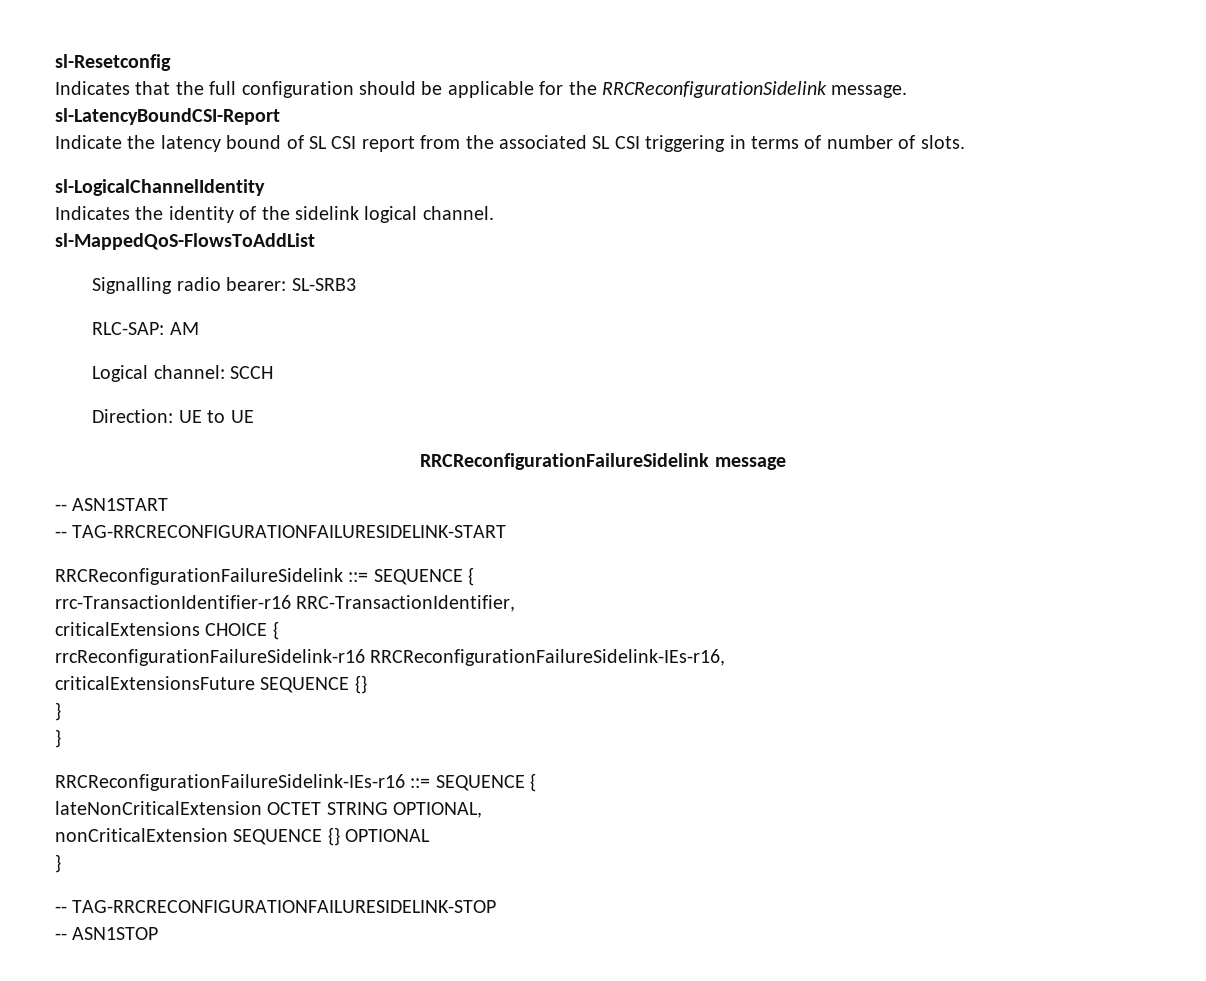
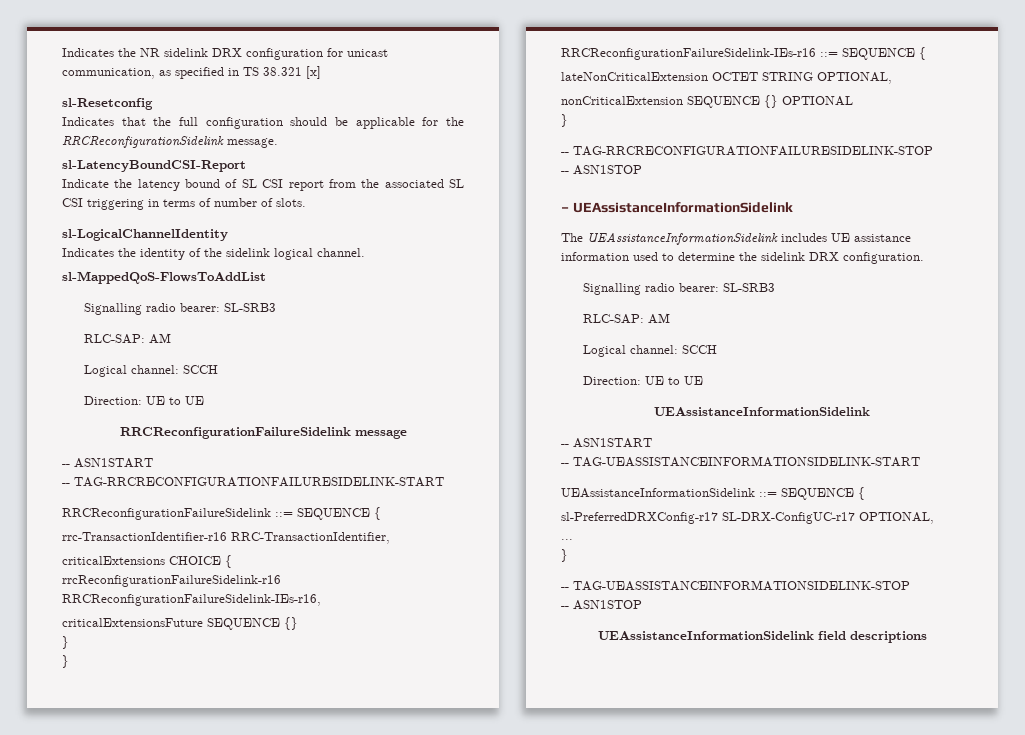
+ Indicates the NR sidelink DRX configuration for unicast communication, as specified in TS 38.321 [x]
+ – UEAssistanceInformationSidelink
+ The UEAssistanceInformationSidelink includes UE assistance information used to determine the sidelink DRX configuration.
+ Signalling radio bearer: SL-SRB3
+ RLC-SAP: AM
+ Logical channel: SCCH
+ Direction: UE to UE
+ UEAssistanceInformationSidelink
+ -- ASN1START
+ -- TAG-UEASSISTANCEINFORMATIONSIDELINK-START
+ UEAssistanceInformationSidelink ::= SEQUENCE {
+ sl-PreferredDRXConfig-r17 SL-DRX-ConfigUC-r17 OPTIONAL,
+ ...
+ }
+ -- TAG-UEASSISTANCEINFORMATIONSIDELINK-STOP
+ -- ASN1STOP
+ UEAssistanceInformationSidelink field descriptions

